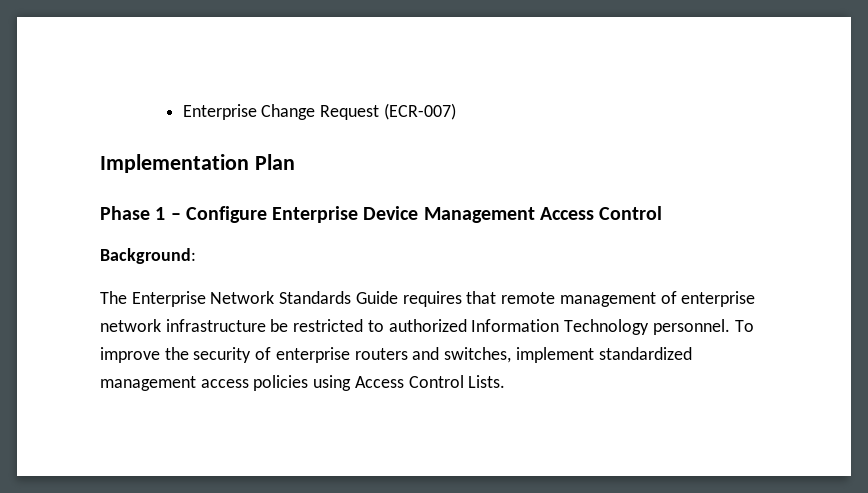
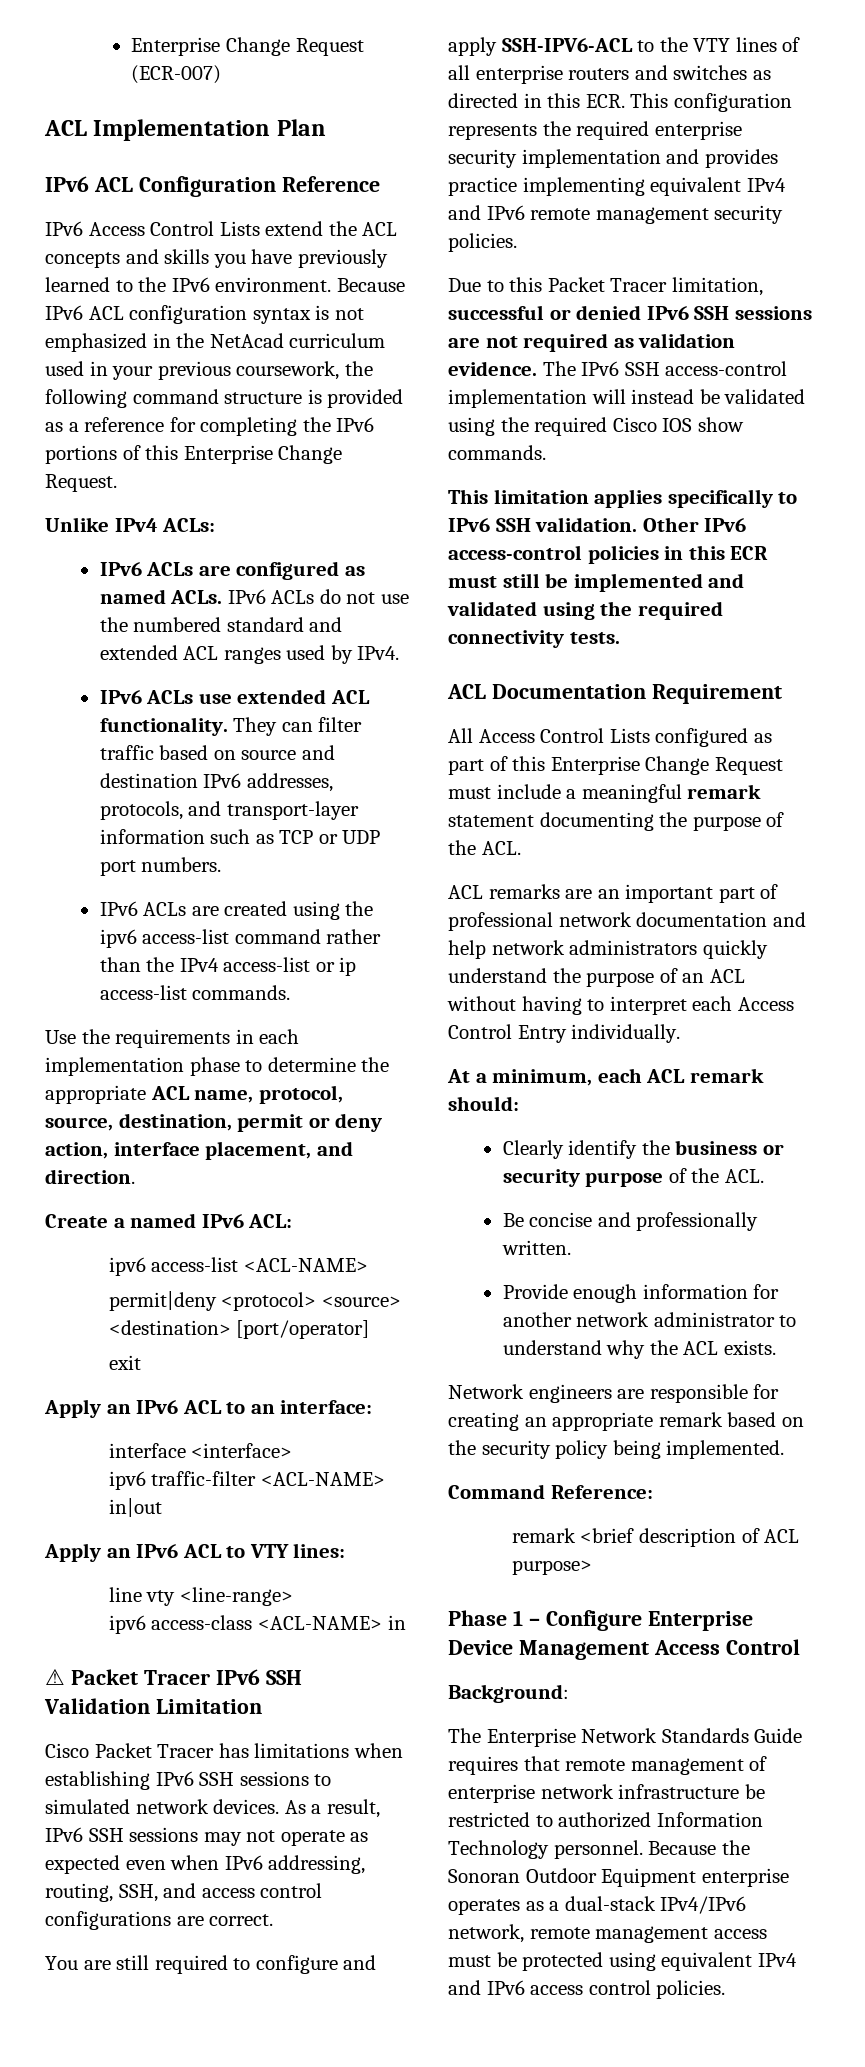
- Implementation Plan
+ ACL Implementation Plan
+ IPv6 ACL Configuration Reference
+ IPv6 Access Control Lists extend the ACL concepts and skills you have previously learned to the IPv6 environment. Because IPv6 ACL configuration syntax is not emphasized in the NetAcad curriculum used in your previous coursework, the following command structure is provided as a reference for completing the IPv6 portions of this Enterprise Change Request.
+ Unlike IPv4 ACLs:
+ IPv6 ACLs are configured as named ACLs. IPv6 ACLs do not use the numbered standard and extended ACL ranges used by IPv4.
+ IPv6 ACLs use extended ACL functionality. They can filter traffic based on source and destination IPv6 addresses, protocols, and transport-layer information such as TCP or UDP port numbers.
+ IPv6 ACLs are created using the ipv6 access-list command rather than the IPv4 access-list or ip access-list commands.
+ Use the requirements in each implementation phase to determine the appropriate ACL name, protocol, source, destination, permit or deny action, interface placement, and direction.
+ Create a named IPv6 ACL:
+ ipv6 access-list <ACL-NAME>
+ permit|deny <protocol> <source> <destination> [port/operator]
+ exit
+ Apply an IPv6 ACL to an interface:
+ interface <interface>
+ ipv6 traffic-filter <ACL-NAME> in|out
+ Apply an IPv6 ACL to VTY lines:
+ line vty <line-range>
+ ipv6 access-class <ACL-NAME> in
+ ⚠ Packet Tracer IPv6 SSH Validation Limitation
+ Cisco Packet Tracer has limitations when establishing IPv6 SSH sessions to simulated network devices. As a result, IPv6 SSH sessions may not operate as expected even when IPv6 addressing, routing, SSH, and access control configurations are correct.
+ You are still required to configure and apply SSH-IPV6-ACL to the VTY lines of all enterprise routers and switches as directed in this ECR. This configuration represents the required enterprise security implementation and provides practice implementing equivalent IPv4 and IPv6 remote management security policies.
+ Due to this Packet Tracer limitation, successful or denied IPv6 SSH sessions are not required as validation evidence. The IPv6 SSH access-control implementation will instead be validated using the required Cisco IOS show commands.
+ This limitation applies specifically to IPv6 SSH validation. Other IPv6 access-control policies in this ECR must still be implemented and validated using the required connectivity tests.
+ ACL Documentation Requirement
+ All Access Control Lists configured as part of this Enterprise Change Request must include a meaningful remark statement documenting the purpose of the ACL.
+ ACL remarks are an important part of professional network documentation and help network administrators quickly understand the purpose of an ACL without having to interpret each Access Control Entry individually.
+ At a minimum, each ACL remark should:
+ Clearly identify the business or security purpose of the ACL.
+ Be concise and professionally written.
+ Provide enough information for another network administrator to understand why the ACL exists.
+ Network engineers are responsible for creating an appropriate remark based on the security policy being implemented.
+ Command Reference:
+ remark <brief description of ACL purpose>
- To improve the security of enterprise routers and switches, implement standardized management access policies using Access Control Lists.
+ Because the Sonoran Outdoor Equipment enterprise operates as a dual-stack IPv4/IPv6 network, remote management access must be protected using equivalent IPv4 and IPv6 access control policies.

